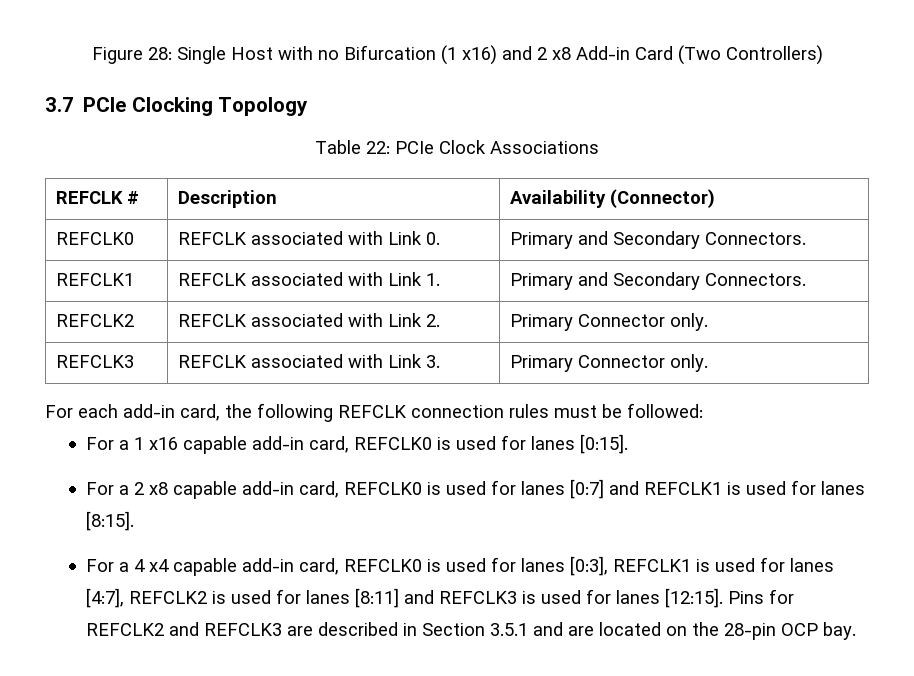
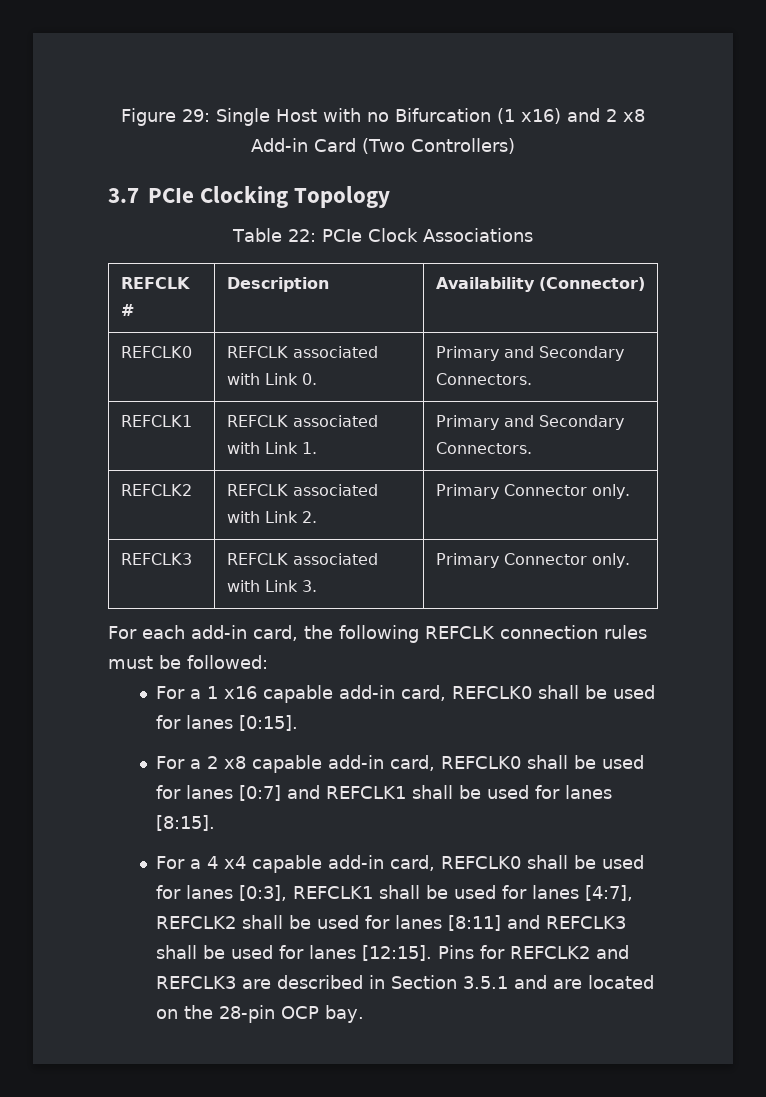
- Figure 28: Single Host with no Bifurcation (1 x16) and 2 x8 Add-in Card (Two Controllers)
+ Figure 29: Single Host with no Bifurcation (1 x16) and 2 x8 Add-in Card (Two Controllers)
- For a 1 x16 capable add-in card, REFCLK0 is used for lanes [0:15].
+ For a 1 x16 capable add-in card, REFCLK0 shall be used for lanes [0:15].
- For a 2 x8 capable add-in card, REFCLK0 is used for lanes [0:7] and REFCLK1 is used for lanes [8:15].
+ For a 2 x8 capable add-in card, REFCLK0 shall be used for lanes [0:7] and REFCLK1 shall be used for lanes [8:15].
- For a 4 x4 capable add-in card, REFCLK0 is used for lanes [0:3], REFCLK1 is used for lanes [4:7], REFCLK2 is used for lanes [8:11] and REFCLK3 is used for lanes [12:15].
+ For a 4 x4 capable add-in card, REFCLK0 shall be used for lanes [0:3], REFCLK1 shall be used for lanes [4:7], REFCLK2 shall be used for lanes [8:11] and REFCLK3 shall be used for lanes [12:15].

